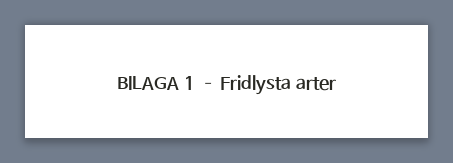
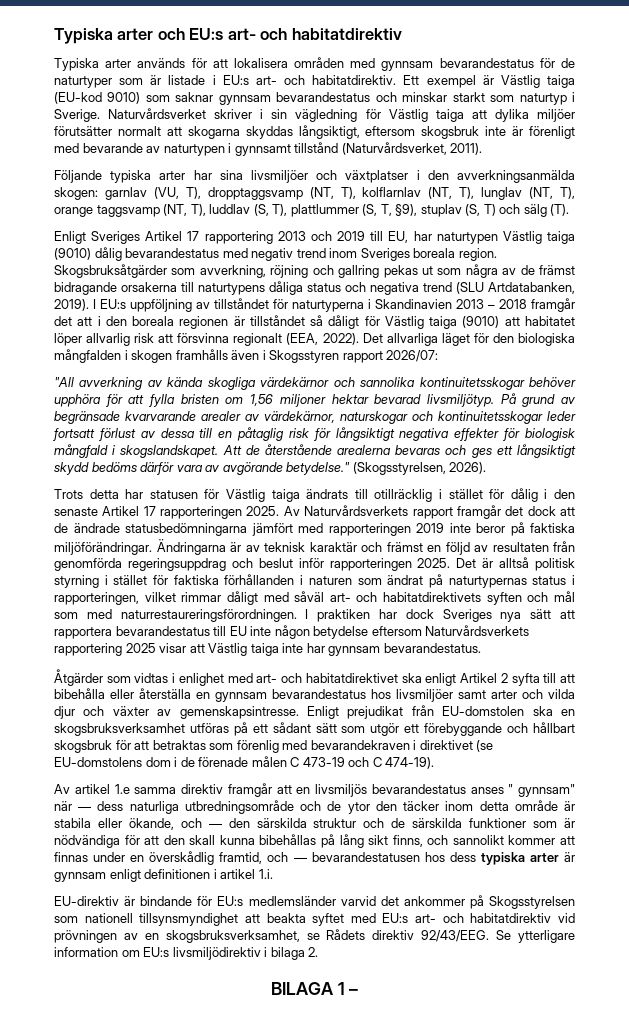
+ Typiska arter och EU:s art- och habitatdirektiv
+ Typiska arter används för att lokalisera områden med gynnsam bevarandestatus för de naturtyper som är listade i EU:s art- och habitatdirektiv. Ett exempel är Västlig taiga (EU-kod 9010) som saknar gynnsam bevarandestatus och minskar starkt som naturtyp i Sverige. Naturvårdsverket skriver i sin vägledning för Västlig taiga att dylika miljöer förutsätter normalt att skogarna skyddas långsiktigt, eftersom skogsbruk inte är förenligt med bevarande av naturtypen i gynnsamt tillstånd (Naturvårdsverket, 2011).
+ Följande typiska arter har sina livsmiljöer och växtplatser i den avverkningsanmälda skogen: garnlav (VU, T), dropptaggsvamp (NT, T), kolflarnlav (NT, T), lunglav (NT, T), orange taggsvamp (NT, T), luddlav (S, T), plattlummer (S, T, §9), stuplav (S, T) och sälg (T).
+ Enligt Sveriges Artikel 17 rapportering 2013 och 2019 till EU, har naturtypen Västlig taiga (9010) dålig bevarandestatus med negativ trend inom Sveriges boreala region. Skogsbruksåtgärder som avverkning, röjning och gallring pekas ut som några av de främst bidragande orsakerna till naturtypens dåliga status och negativa trend (SLU Artdatabanken, 2019). I EU:s uppföljning av tillståndet för naturtyperna i Skandinavien 2013 – 2018 framgår det att i den boreala regionen är tillståndet så dåligt för Västlig taiga (9010) att habitatet löper allvarlig risk att försvinna regionalt (EEA, 2022). Det allvarliga läget för den biologiska mångfalden i skogen framhålls även i Skogsstyren rapport 2026/07:
+ "All avverkning av kända skogliga värdekärnor och sannolika kontinuitetsskogar behöver upphöra för att fylla bristen om 1,56 miljoner hektar bevarad livsmiljötyp. På grund av begränsade kvarvarande arealer av värdekärnor, naturskogar och kontinuitetsskogar leder fortsatt förlust av dessa till en påtaglig risk för långsiktigt negativa effekter för biologisk mångfald i skogslandskapet. Att de återstående arealerna bevaras och ges ett långsiktigt skydd bedöms därför vara av avgörande betydelse." (Skogsstyrelsen, 2026).
+ Trots detta har statusen för Västlig taiga ändrats till otillräcklig i stället för dålig i den senaste Artikel 17 rapporteringen 2025. Av Naturvårdsverkets rapport framgår det dock att de ändrade statusbedömningarna jämfört med rapporteringen 2019 inte beror på faktiska miljöförändringar. Ändringarna är av teknisk karaktär och främst en följd av resultaten från genomförda regeringsuppdrag och beslut inför rapporteringen 2025. Det är alltså politisk styrning i stället för faktiska förhållanden i naturen som ändrat på naturtypernas status i rapporteringen, vilket rimmar dåligt med såväl art- och habitatdirektivets syften och mål som med naturrestaureringsförordningen. I praktiken har dock Sveriges nya sätt att rapportera bevarandestatus till EU inte någon betydelse eftersom Naturvårdsverkets rapportering 2025 visar att Västlig taiga inte har gynnsam bevarandestatus.
+ Åtgärder som vidtas i enlighet med art- och habitatdirektivet ska enligt Artikel 2 syfta till att bibehålla eller återställa en gynnsam bevarandestatus hos livsmiljöer samt arter och vilda djur och växter av gemenskapsintresse. Enligt prejudikat från EU-domstolen ska en skogsbruksverksamhet utföras på ett sådant sätt som utgör ett förebyggande och hållbart skogsbruk för att betraktas som förenlig med bevarandekraven i direktivet (se EU-domstolens dom i de förenade målen C 473-19 och C 474-19).
+ Av artikel 1.e samma direktiv framgår att en livsmiljös bevarandestatus anses " gynnsam" när — dess naturliga utbredningsområde och de ytor den täcker inom detta område är stabila eller ökande, och — den särskilda struktur och de särskilda funktioner som är nödvändiga för att den skall kunna bibehållas på lång sikt finns, och sannolikt kommer att finnas under en överskådlig framtid, och — bevarandestatusen hos dess typiska arter är gynnsam enligt definitionen i artikel 1.i.
+ EU-direktiv är bindande för EU:s medlemsländer varvid det ankommer på Skogsstyrelsen som nationell tillsynsmyndighet att beakta syftet med EU:s art- och habitatdirektiv vid prövningen av en skogsbruksverksamhet, se Rådets direktiv 92/43/EEG. Se ytterligare information om EU:s livsmiljödirektiv i bilaga 2.
- BILAGA 1 – Fridlysta arter
+ BILAGA 1 –

